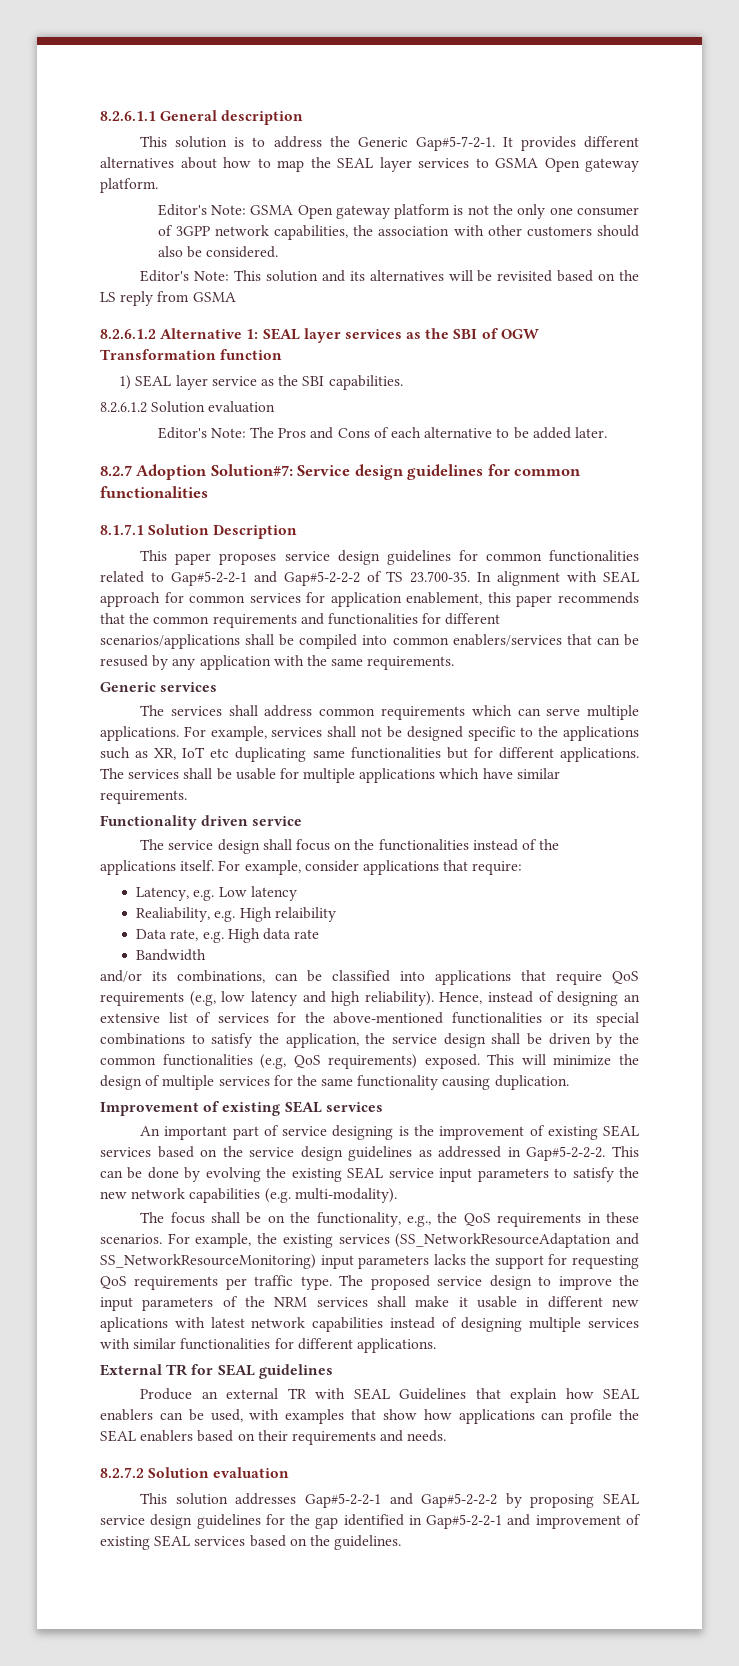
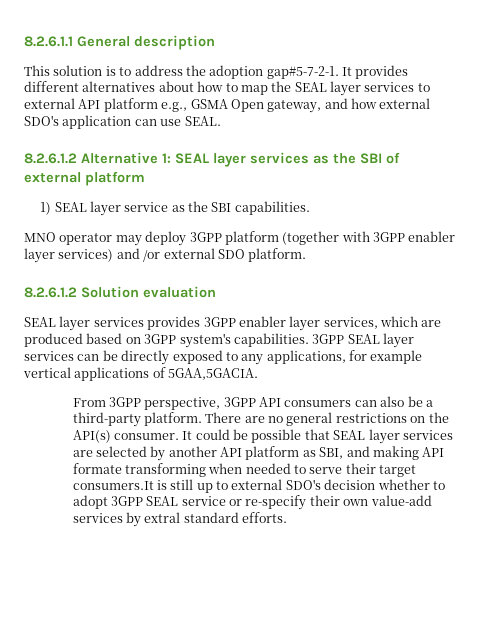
- This solution is to address the Generic Gap#5-7-2-1.
+ This solution is to address the adoption gap#5-7-2-1.
- It provides different alternatives about how to map the SEAL layer services to GSMA Open gateway platform.
- Editor's Note: GSMA Open gateway platform is not the only one consumer of 3GPP network capabilities, the association with other customers should also be considered.
- Editor's Note: This solution and its alternatives will be revisited based on the LS reply from GSMA
+ It provides different alternatives about how to map the SEAL layer services to external API platform e.g., GSMA Open gateway, and how external SDO's application can use SEAL.
- 8.2.6.1.2 Alternative 1: SEAL layer services as the SBI of OGW Transformation function
+ 8.2.6.1.2 Alternative 1: SEAL layer services as the SBI of external platform
+ MNO operator may deploy 3GPP platform (together with 3GPP enabler layer services) and /or external SDO platform.
  8.2.6.1.2 Solution evaluation
- Editor's Note: The Pros and Cons of each alternative to be added later.
- 8.2.7 Adoption Solution#7: Service design guidelines for common functionalities
- 8.1.7.1 Solution Description
- This paper proposes service design guidelines for common functionalities related to Gap#5-2-2-1 and Gap#5-2-2-2 of TS 23.700-35. In alignment with SEAL approach for common services for application enablement, this paper recommends that the common requirements and functionalities for different scenarios/applications shall be compiled into common enablers/services that can be resused by any application with the same requirements.
- Generic services
- The services shall address common requirements which can serve multiple applications. For example, services shall not be designed specific to the applications such as XR, IoT etc duplicating same functionalities but for different applications. The services shall be usable for multiple applications which have similar requirements.
- Functionality driven service
- The service design shall focus on the functionalities instead of the applications itself. For example, consider applications that require:
- Latency, e.g. Low latency
- Realiability, e.g. High relaibility
- Data rate, e.g. High data rate
- Bandwidth
- and/or its combinations, can be classified into applications that require QoS requirements (e.g, low latency and high reliability). Hence, instead of designing an extensive list of services for the above-mentioned functionalities or its special combinations to satisfy the application, the service design shall be driven by the common functionalities (e.g, QoS requirements) exposed. This will minimize the design of multiple services for the same functionality causing duplication.
- Improvement of existing SEAL services
- An important part of service designing is the improvement of existing SEAL services based on the service design guidelines as addressed in Gap#5-2-2-2. This can be done by evolving the existing SEAL service input parameters to satisfy the new network capabilities (e.g. multi-modality).
- The focus shall be on the functionality, e.g., the QoS requirements in these scenarios. For example, the existing services (SS_NetworkResourceAdaptation and SS_NetworkResourceMonitoring) input parameters lacks the support for requesting QoS requirements per traffic type. The proposed service design to improve the input parameters of the NRM services shall make it usable in different new aplications with latest network capabilities instead of designing multiple services with similar functionalities for different applications.
- External TR for SEAL guidelines
- Produce an external TR with SEAL Guidelines that explain how SEAL enablers can be used, with examples that show how applications can profile the SEAL enablers based on their requirements and needs.
- 8.2.7.2 Solution evaluation
- This solution addresses Gap#5-2-2-1 and Gap#5-2-2-2 by proposing SEAL service design guidelines for the gap identified in Gap#5-2-2-1 and improvement of existing SEAL services based on the guidelines.
+ SEAL layer services provides 3GPP enabler layer services, which are produced based on 3GPP system's capabilities. 3GPP SEAL layer services can be directly exposed to any applications, for example vertical applications of 5GAA,5GACIA.
+ From 3GPP perspective, 3GPP API consumers can also be a third-party platform. There are no general restrictions on the API(s) consumer. It could be possible that SEAL layer services are selected by another API platform as SBI, and making API formate transforming when needed to serve their target consumers.It is still up to external SDO's decision whether to adopt 3GPP SEAL service or re-specify their own value-add services by extral standard efforts.

